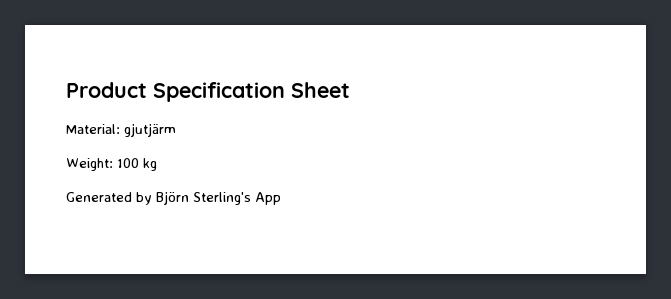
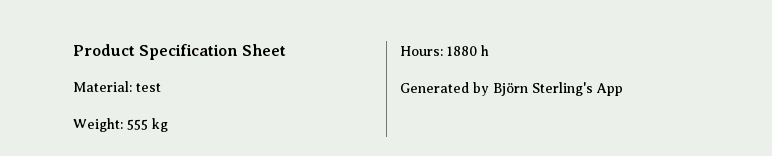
- Material: gjutjärm
+ Material: test
- Weight: 100 kg
+ Weight: 555 kg
+ Hours: 1880 h

